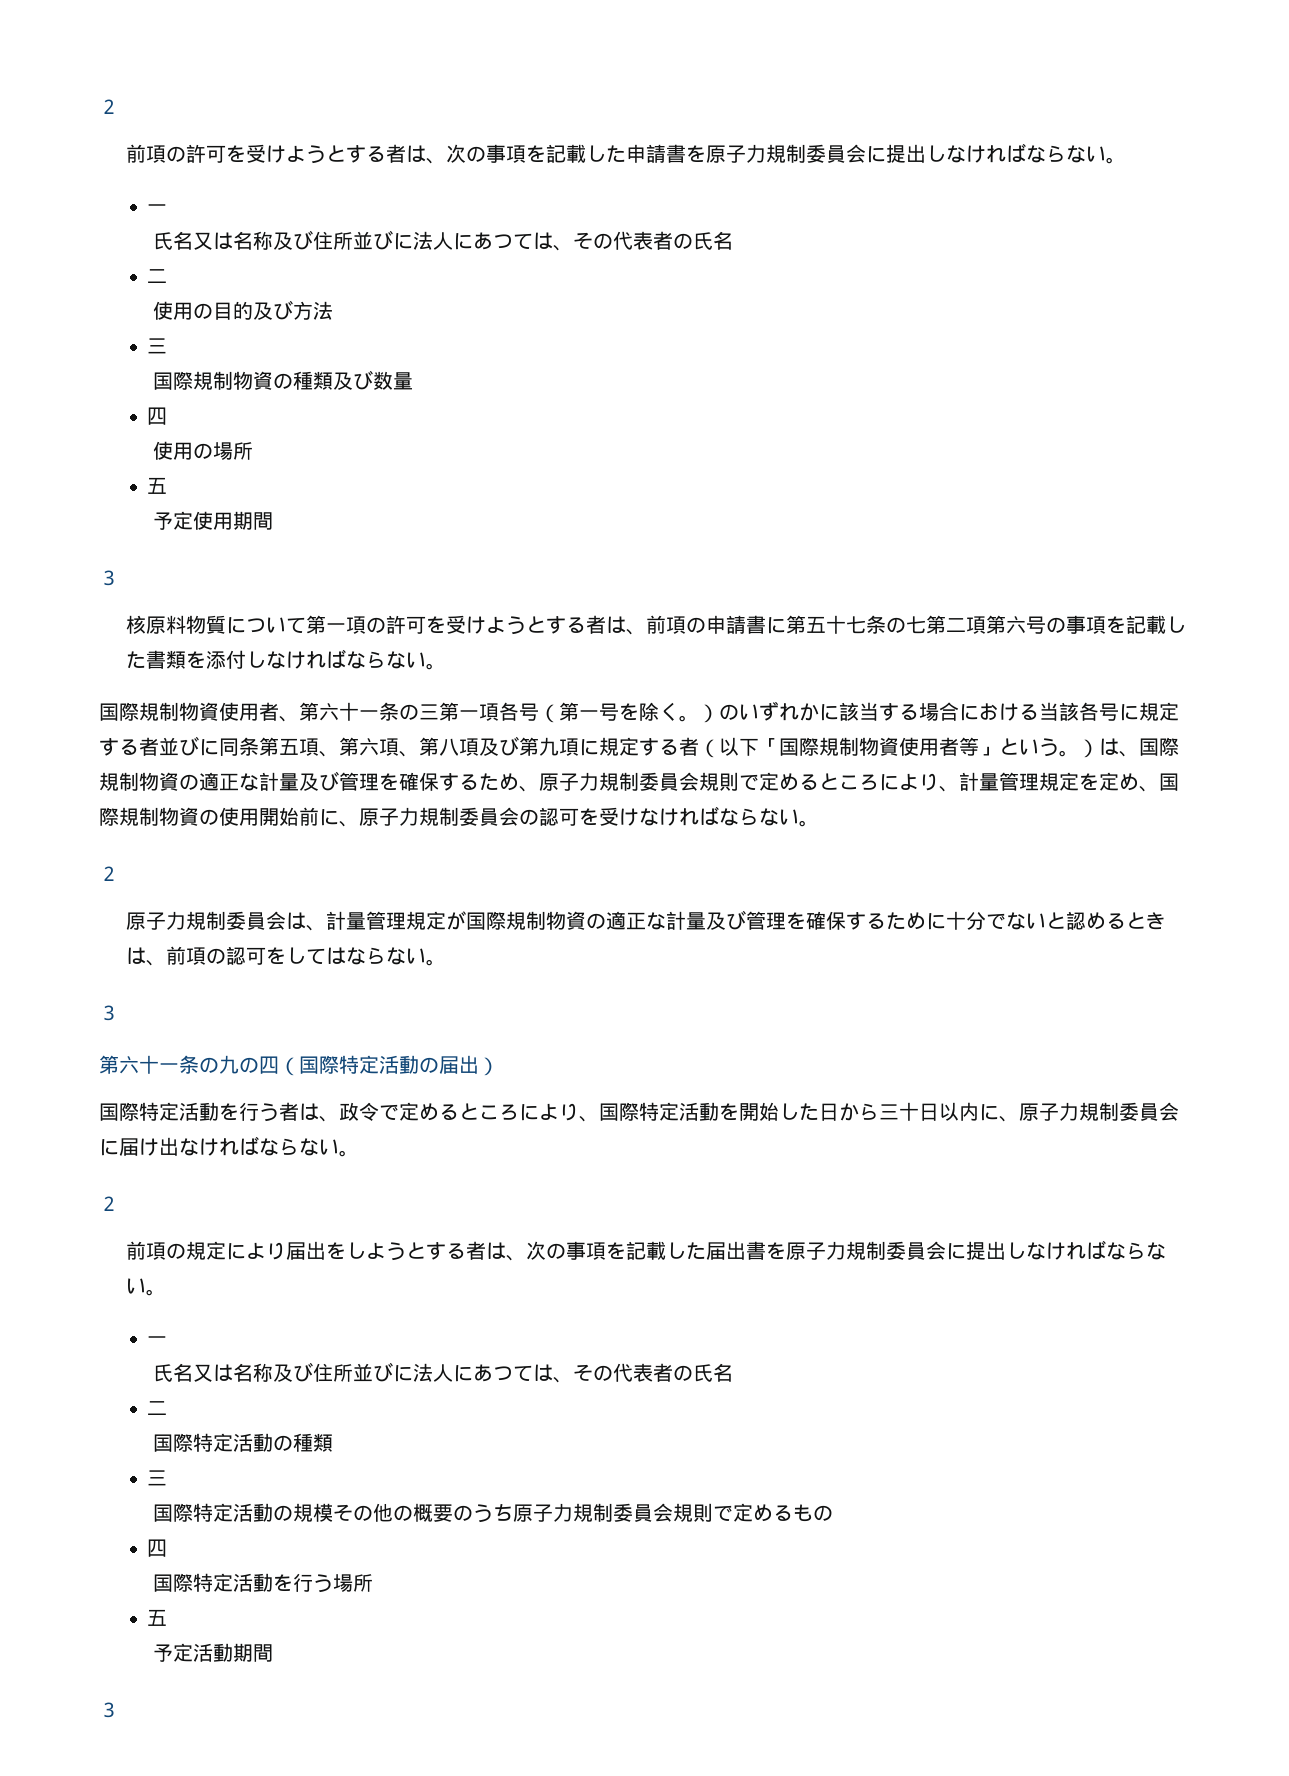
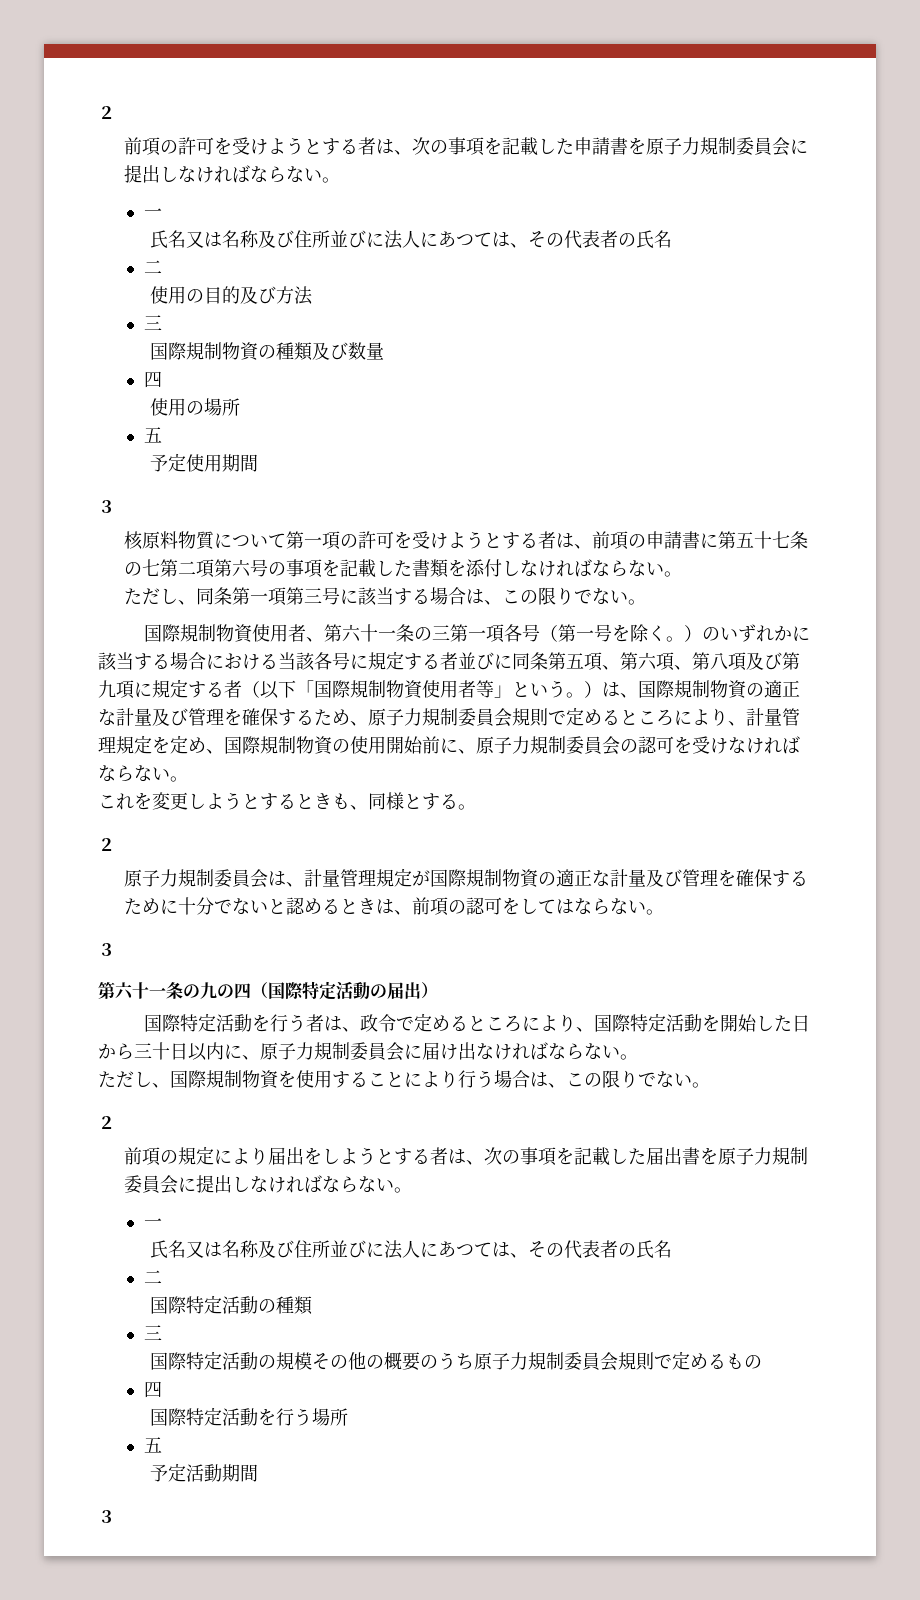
+ ただし、同条第一項第三号に該当する場合は、この限りでない。
+ これを変更しようとするときも、同様とする。
+ ただし、国際規制物資を使用することにより行う場合は、この限りでない。

